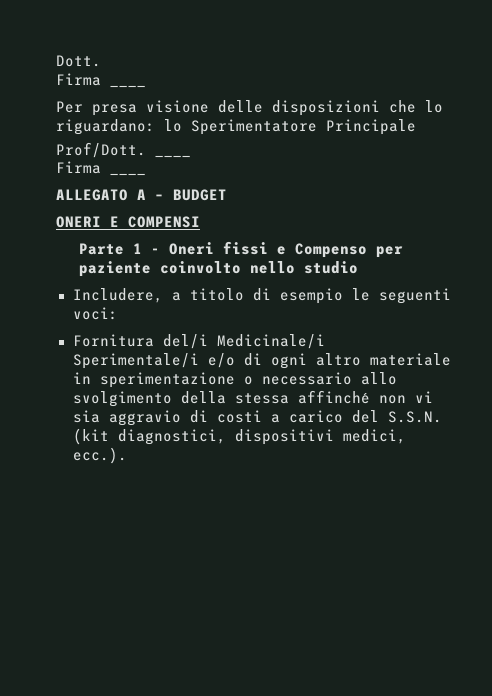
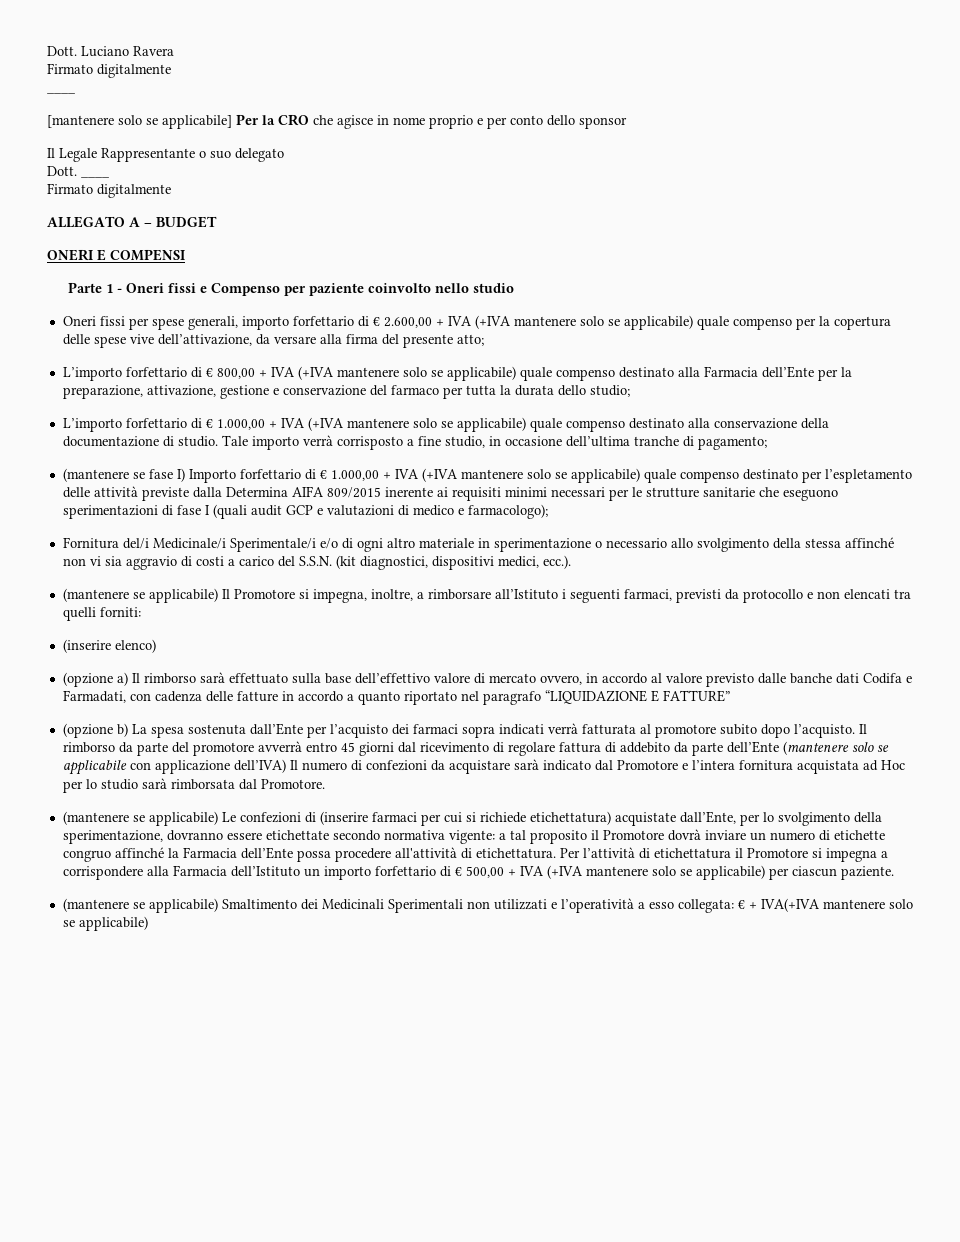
- Dott.
- Firma ____
- Per presa visione delle disposizioni che lo riguardano: lo Sperimentatore Principale
- Prof/Dott. ____
- Firma ____
+ Dott. Luciano Ravera
+ Firmato digitalmente
+ ____
+ [mantenere solo se applicabile] Per la CRO che agisce in nome proprio e per conto dello sponsor
+ Il Legale Rappresentante o suo delegato
+ Dott. ____
+ Firmato digitalmente
- Includere, a titolo di esempio le seguenti voci:
+ Oneri fissi per spese generali, importo forfettario di € 2.600,00 + IVA (+IVA mantenere solo se applicabile) quale compenso per la copertura delle spese vive dell’attivazione, da versare alla firma del presente atto;
+ L’importo forfettario di € 800,00 + IVA (+IVA mantenere solo se applicabile) quale compenso destinato alla Farmacia dell’Ente per la preparazione, attivazione, gestione e conservazione del farmaco per tutta la durata dello studio;
+ L’importo forfettario di € 1.000,00 + IVA (+IVA mantenere solo se applicabile) quale compenso destinato alla conservazione della documentazione di studio. Tale importo verrà corrisposto a fine studio, in occasione dell’ultima tranche di pagamento;
+ (mantenere se fase I) Importo forfettario di € 1.000,00 + IVA (+IVA mantenere solo se applicabile) quale compenso destinato per l’espletamento delle attività previste dalla Determina AIFA 809/2015 inerente ai requisiti minimi necessari per le strutture sanitarie che eseguono sperimentazioni di fase I (quali audit GCP e valutazioni di medico e farmacologo);
+ (mantenere se applicabile) Il Promotore si impegna, inoltre, a rimborsare all’Istituto i seguenti farmaci, previsti da protocollo e non elencati tra quelli forniti:
+ (inserire elenco)
+ (opzione a) Il rimborso sarà effettuato sulla base dell’effettivo valore di mercato ovvero, in accordo al valore previsto dalle banche dati Codifa e Farmadati, con cadenza delle fatture in accordo a quanto riportato nel paragrafo “LIQUIDAZIONE E FATTURE”
+ (opzione b) La spesa sostenuta dall’Ente per l’acquisto dei farmaci sopra indicati verrà fatturata al promotore subito dopo l’acquisto. Il rimborso da parte del promotore avverrà entro 45 giorni dal ricevimento di regolare fattura di addebito da parte dell’Ente (mantenere solo se applicabile con applicazione dell’IVA) Il numero di confezioni da acquistare sarà indicato dal Promotore e l’intera fornitura acquistata ad Hoc per lo studio sarà rimborsata dal Promotore.
+ (mantenere se applicabile) Le confezioni di (inserire farmaci per cui si richiede etichettatura) acquistate dall’Ente, per lo svolgimento della sperimentazione, dovranno essere etichettate secondo normativa vigente: a tal proposito il Promotore dovrà inviare un numero di etichette congruo affinché la Farmacia dell’Ente possa procedere all'attività di etichettatura. Per l’attività di etichettatura il Promotore si impegna a corrispondere alla Farmacia dell’Istituto un importo forfettario di € 500,00 + IVA (+IVA mantenere solo se applicabile) per ciascun paziente.
+ (mantenere se applicabile) Smaltimento dei Medicinali Sperimentali non utilizzati e l’operatività a esso collegata: € + IVA(+IVA mantenere solo se applicabile)

